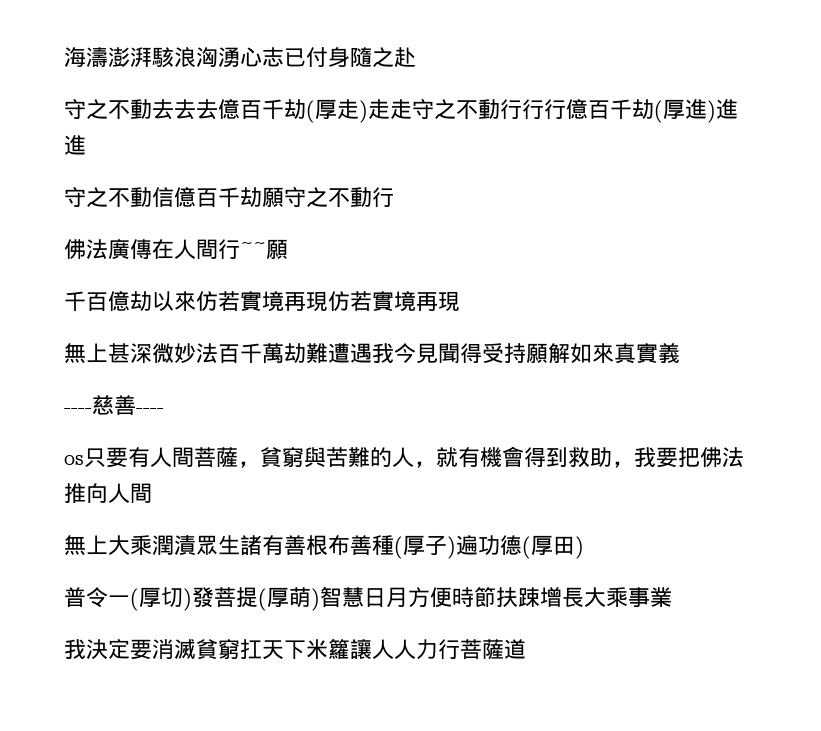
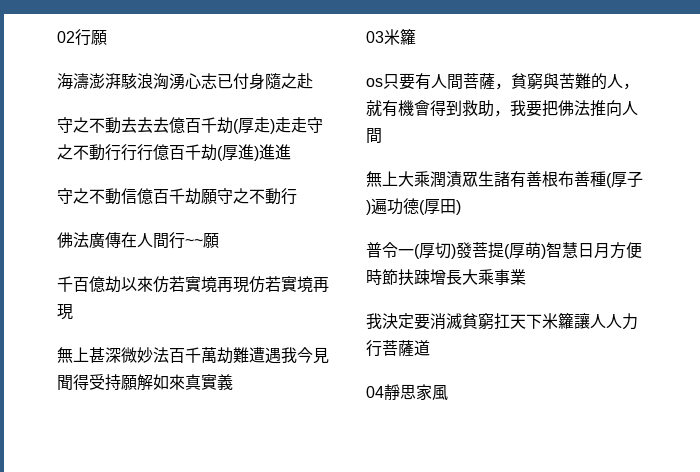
+ 02行願
- ----慈善----
+ 03米籮
+ 04靜思家風

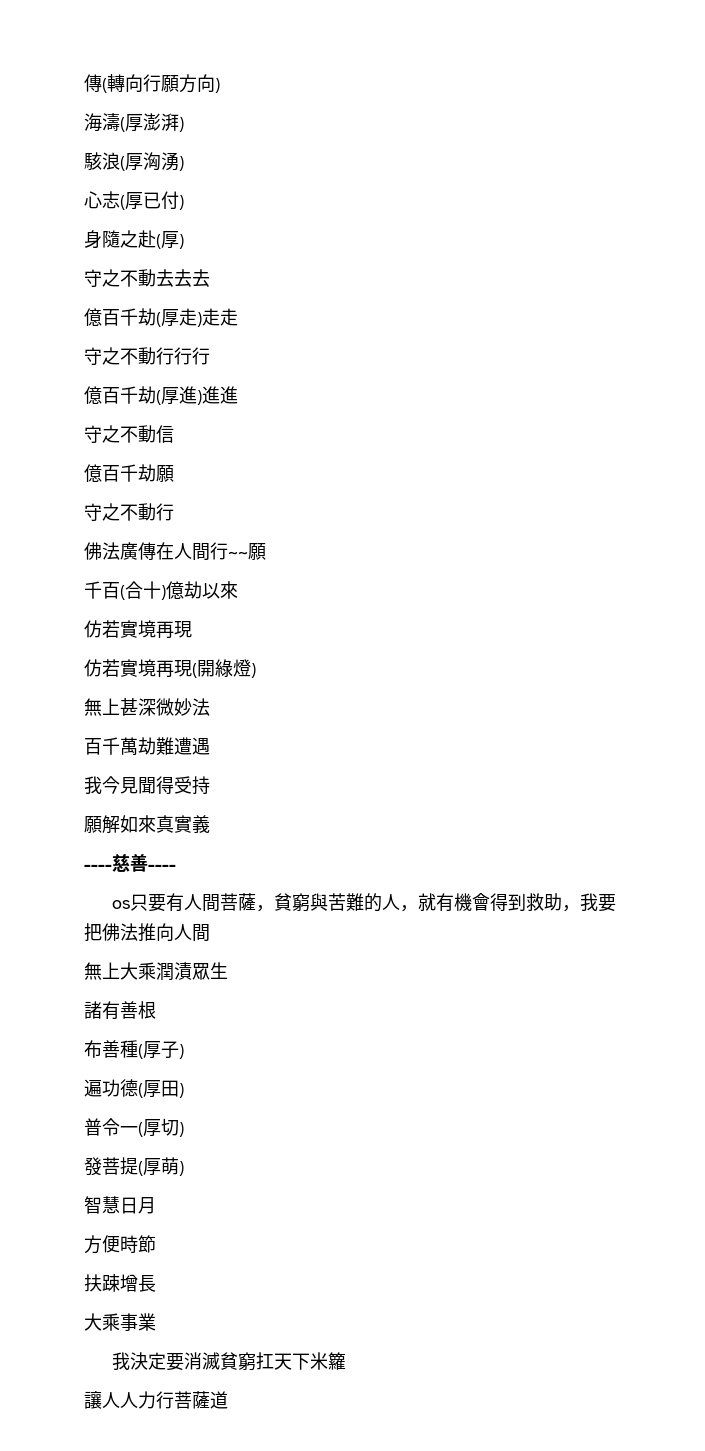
- 02行願
+ 傳(轉向行願方向)
- 海濤澎湃駭浪洶湧心志已付身隨之赴
+ 海濤(厚澎湃)
+ 駭浪(厚洶湧)
+ 心志(厚已付)
+ 身隨之赴(厚)
- 守之不動去去去億百千劫(厚走)走走守之不動行行行億百千劫(厚進)進進
+ 守之不動去去去
+ 億百千劫(厚走)走走
+ 守之不動行行行
+ 億百千劫(厚進)進進
- 守之不動信億百千劫願守之不動行
+ 守之不動信
+ 億百千劫願
+ 守之不動行
- 千百億劫以來仿若實境再現仿若實境再現
+ 千百(合十)億劫以來
+ 仿若實境再現
+ 仿若實境再現(開綠燈)
- 無上甚深微妙法百千萬劫難遭遇我今見聞得受持願解如來真實義
+ 無上甚深微妙法
+ 百千萬劫難遭遇
+ 我今見聞得受持
+ 願解如來真實義
- 03米籮
+ ----慈善----
- 無上大乘潤漬眾生諸有善根布善種(厚子)遍功德(厚田)
+ 無上大乘潤漬眾生
+ 諸有善根
+ 布善種(厚子)
+ 遍功德(厚田)
- 普令一(厚切)發菩提(厚萌)智慧日月方便時節扶踈增長大乘事業
+ 普令一(厚切)
+ 發菩提(厚萌)
+ 智慧日月
+ 方便時節
+ 扶踈增長
+ 大乘事業
- 我決定要消滅貧窮扛天下米籮讓人人力行菩薩道
+ 我決定要消滅貧窮扛天下米籮
+ 讓人人力行菩薩道
- 04靜思家風

